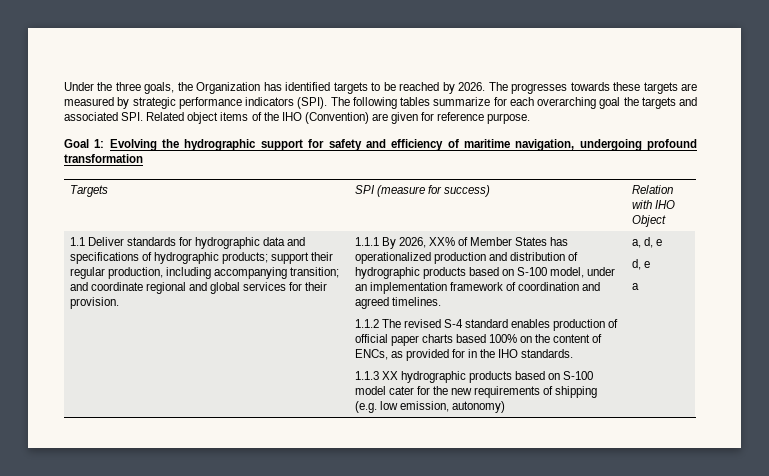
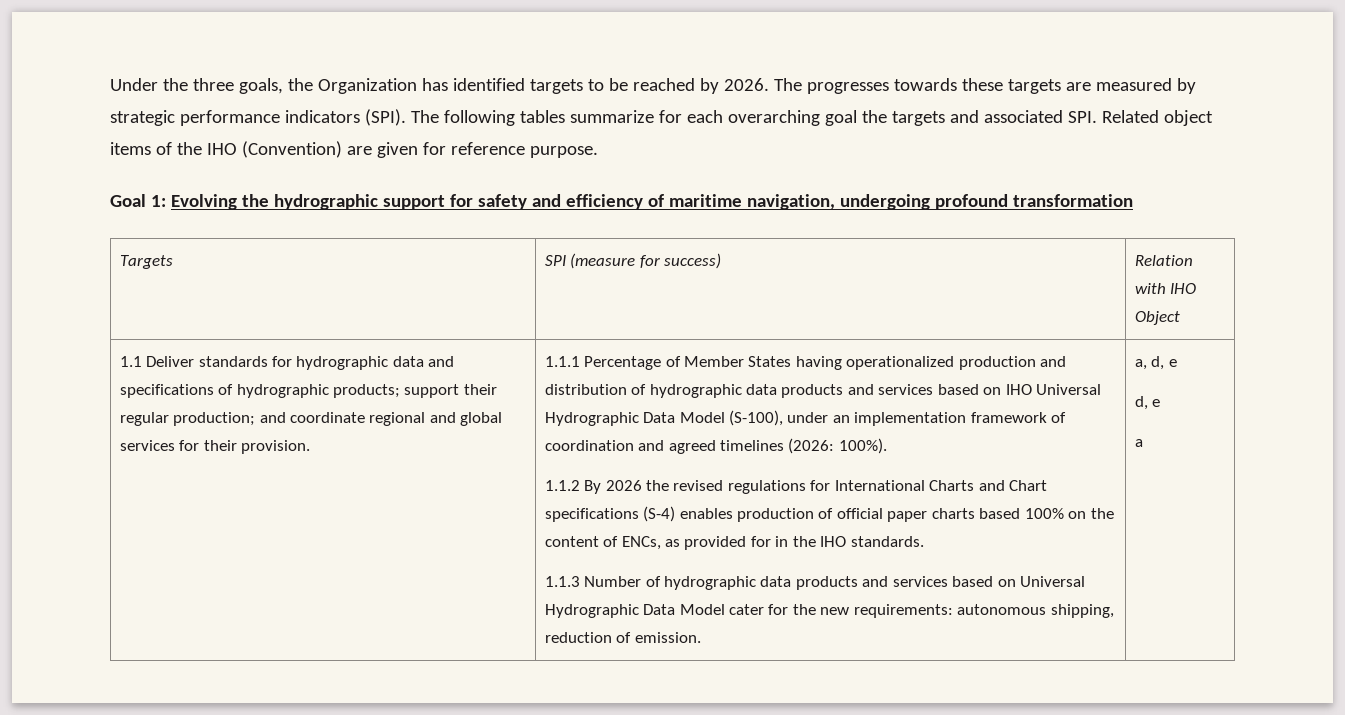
- 1.1 Deliver standards for hydrographic data and specifications of hydrographic products; support their regular production, including accompanying transition; and coordinate regional and global services for their provision.
+ 1.1 Deliver standards for hydrographic data and specifications of hydrographic products; support their regular production; and coordinate regional and global services for their provision.
- 1.1.1 By 2026, XX% of Member States has operationalized production and distribution of hydrographic products based on S-100 model, under an implementation framework of coordination and agreed timelines.
- 1.1.2 The revised S-4 standard enables production of official paper charts based 100% on the content of ENCs, as provided for in the IHO standards.
+ 1.1.1 Percentage of Member States having operationalized production and distribution of hydrographic data products and services based on IHO Universal Hydrographic Data Model (S-100), under an implementation framework of coordination and agreed timelines (2026: 100%).
+ 1.1.2 By 2026 the revised regulations for International Charts and Chart specifications (S-4) enables production of official paper charts based 100% on the content of ENCs, as provided for in the IHO standards.
- 1.1.3 XX hydrographic products based on S-100 model cater for the new requirements of shipping (e.g. low emission, autonomy)
+ 1.1.3 Number of hydrographic data products and services based on Universal Hydrographic Data Model cater for the new requirements: autonomous shipping, reduction of emission.

